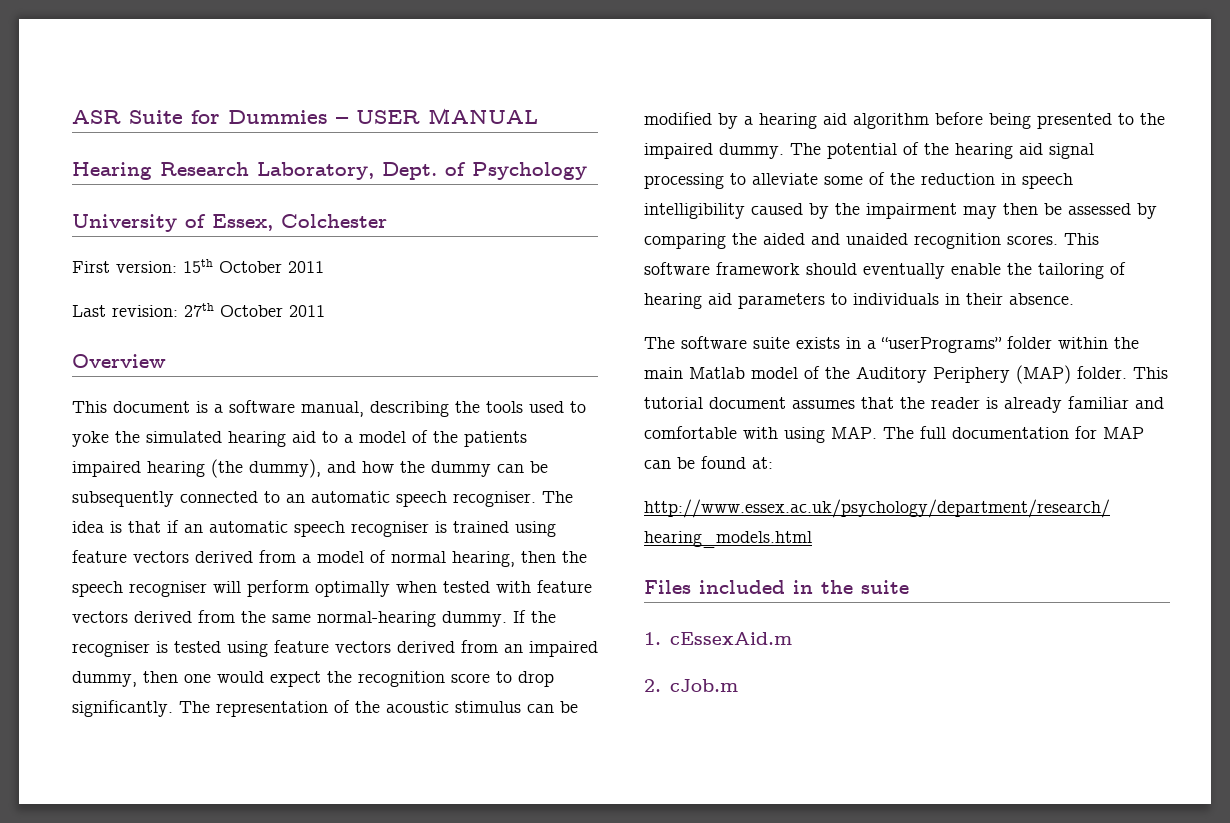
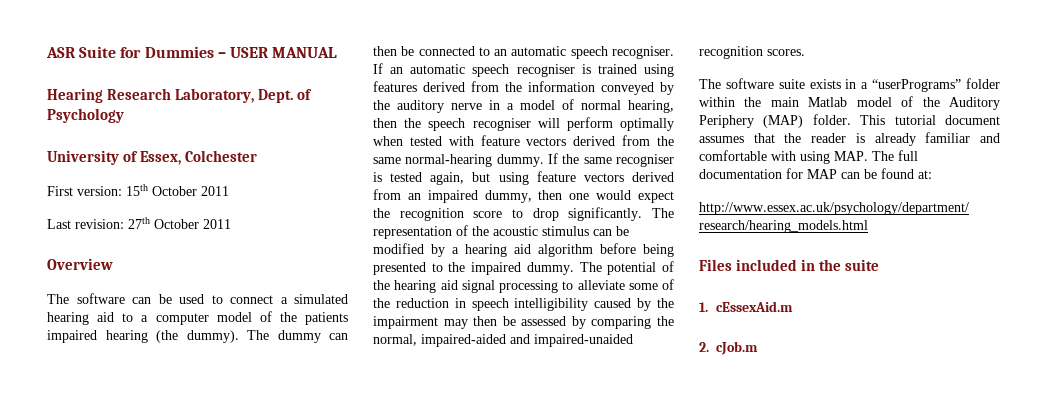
- This document is a software manual, describing the tools used to yoke the simulated hearing aid to a model of the patients impaired hearing (the dummy), and how the dummy can be subsequently connected to an automatic speech recogniser.
+ The software can be used to connect a simulated hearing aid to a computer model of the patients impaired hearing (the dummy). The dummy can then be connected to an automatic speech recogniser.
- The idea is that if an automatic speech recogniser is trained using feature vectors derived from a model of normal hearing, then the speech recogniser will perform optimally when tested with feature vectors derived from the same normal-hearing dummy.
+ If an automatic speech recogniser is trained using features derived from the information conveyed by the auditory nerve in a model of normal hearing, then the speech recogniser will perform optimally when tested with feature vectors derived from the same normal-hearing dummy.
- If the recogniser is tested using feature vectors derived from an impaired dummy, then one would expect the recognition score to drop significantly.
+ If the same recogniser is tested again, but using feature vectors derived from an impaired dummy, then one would expect the recognition score to drop significantly.
- The potential of the hearing aid signal processing to alleviate some of the reduction in speech intelligibility caused by the impairment may then be assessed by comparing the aided and unaided recognition scores. This software framework should eventually enable the tailoring of hearing aid parameters to individuals in their absence.
+ The potential of the hearing aid signal processing to alleviate some of the reduction in speech intelligibility caused by the impairment may then be assessed by comparing the normal, impaired-aided and impaired-unaided recognition scores.

